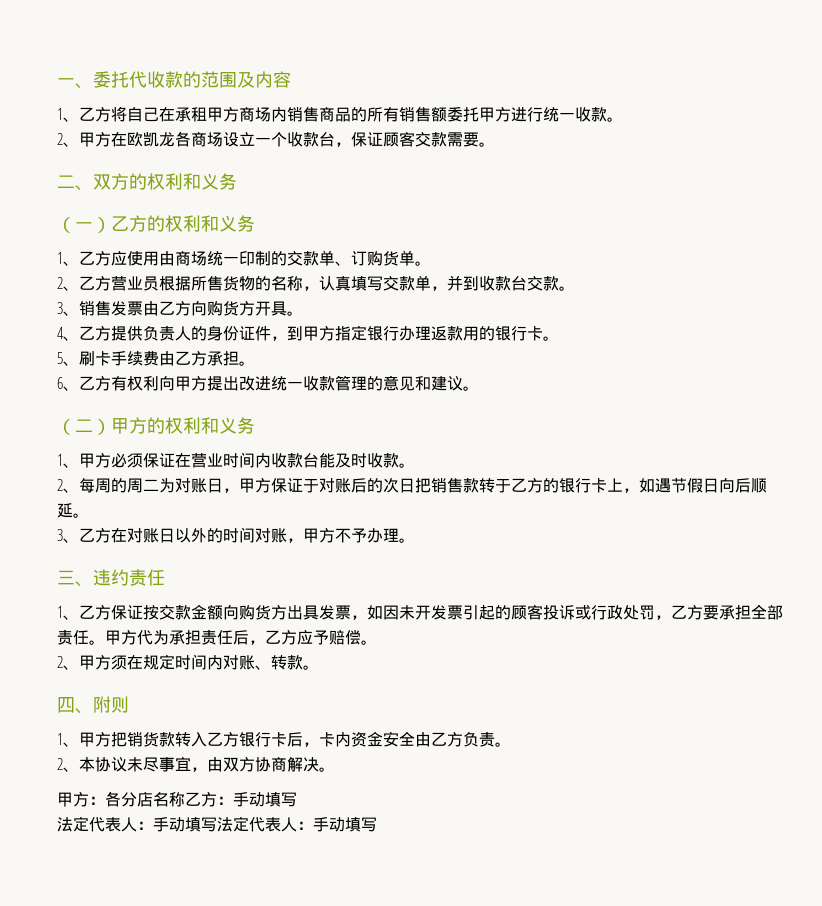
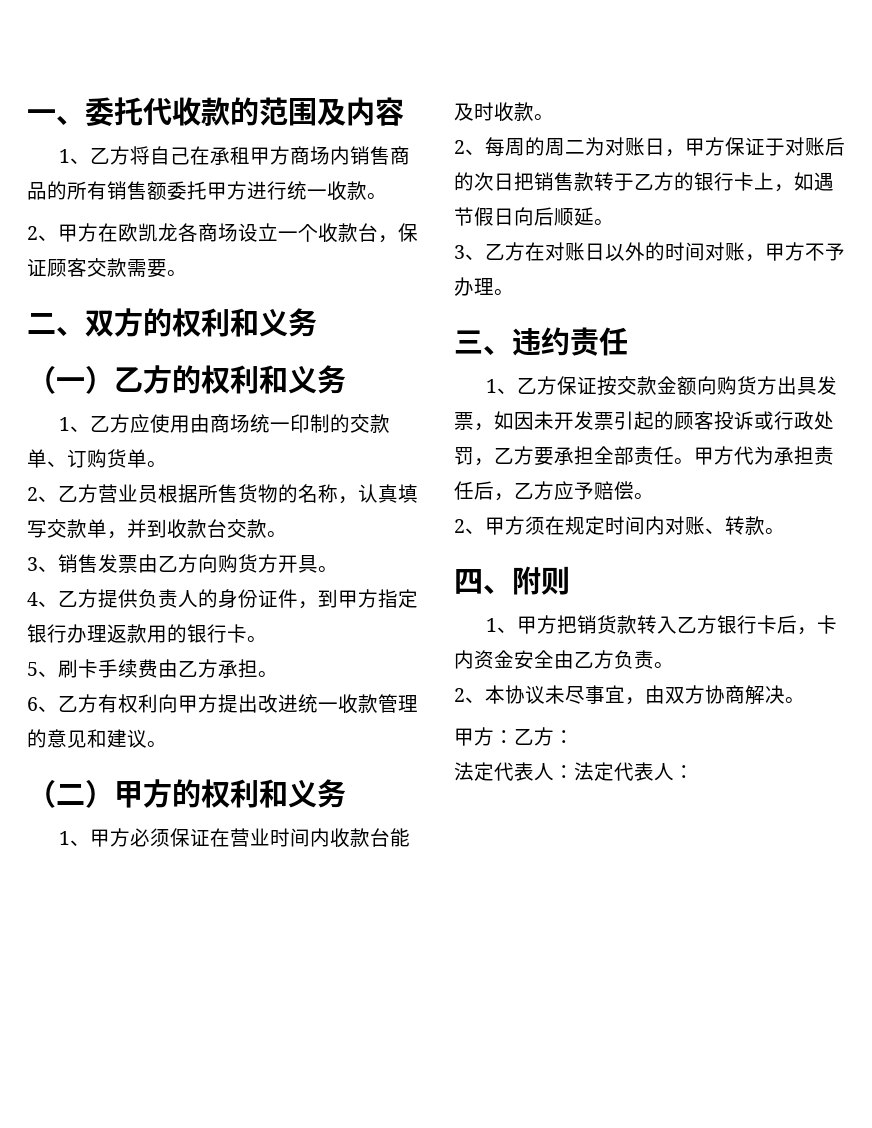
- 甲方：各分店名称乙方：手动填写
- 法定代表人：手动填写法定代表人：手动填写
+ 甲方：乙方：
+ 法定代表人：法定代表人：

